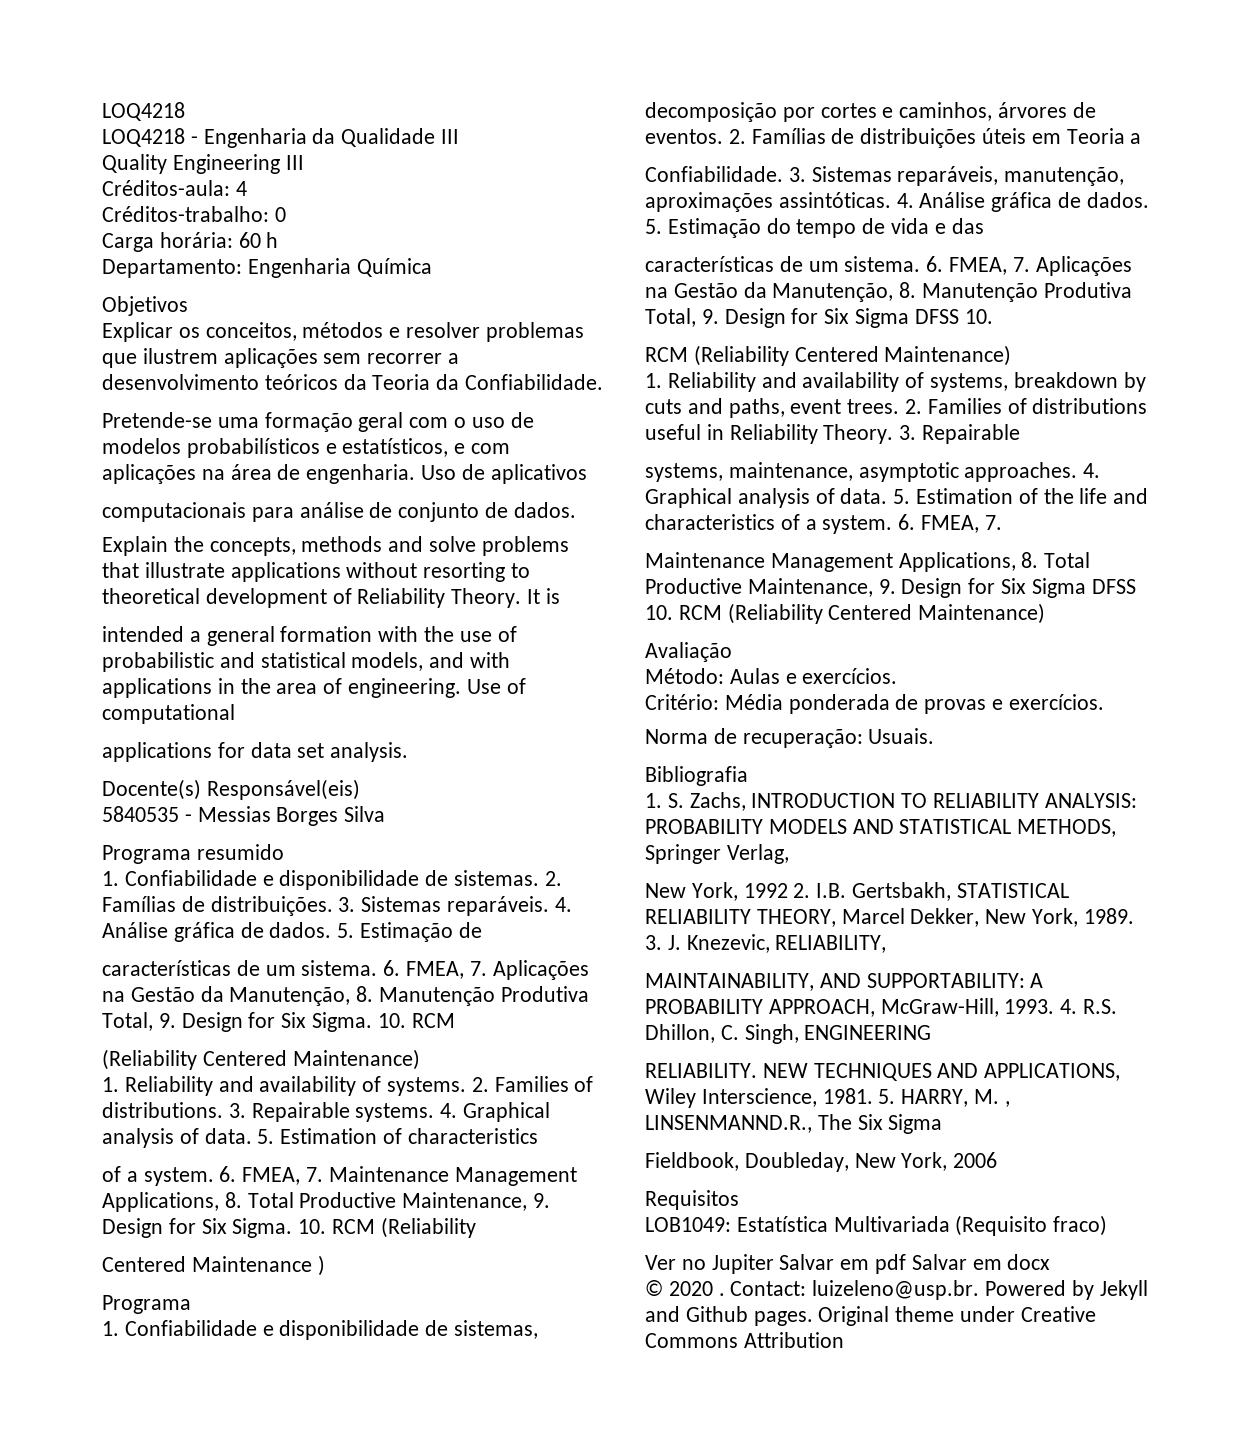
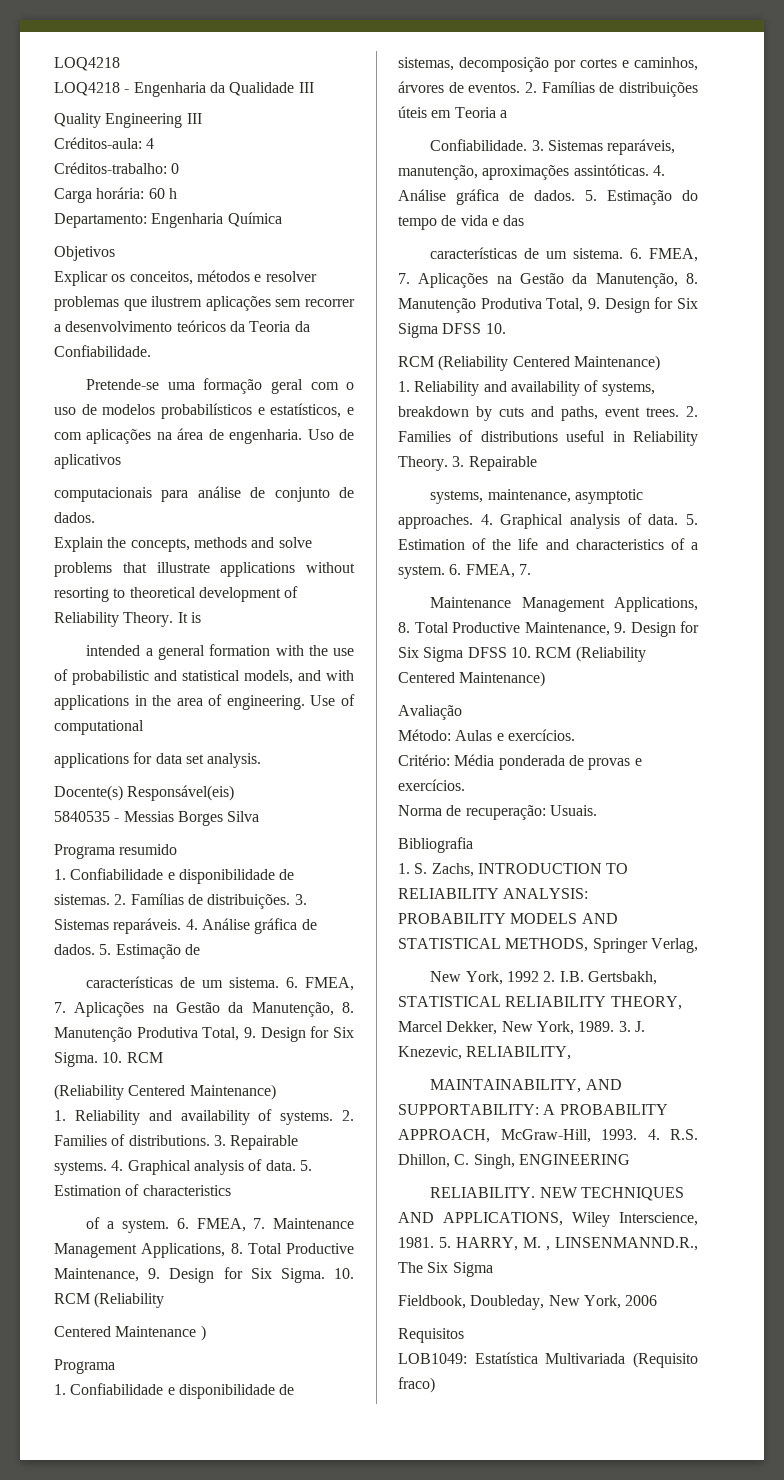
- Ver no Jupiter Salvar em pdf Salvar em docx
- © 2020 . Contact: luizeleno@usp.br. Powered by Jekyll and Github pages. Original theme under Creative Commons Attribution

